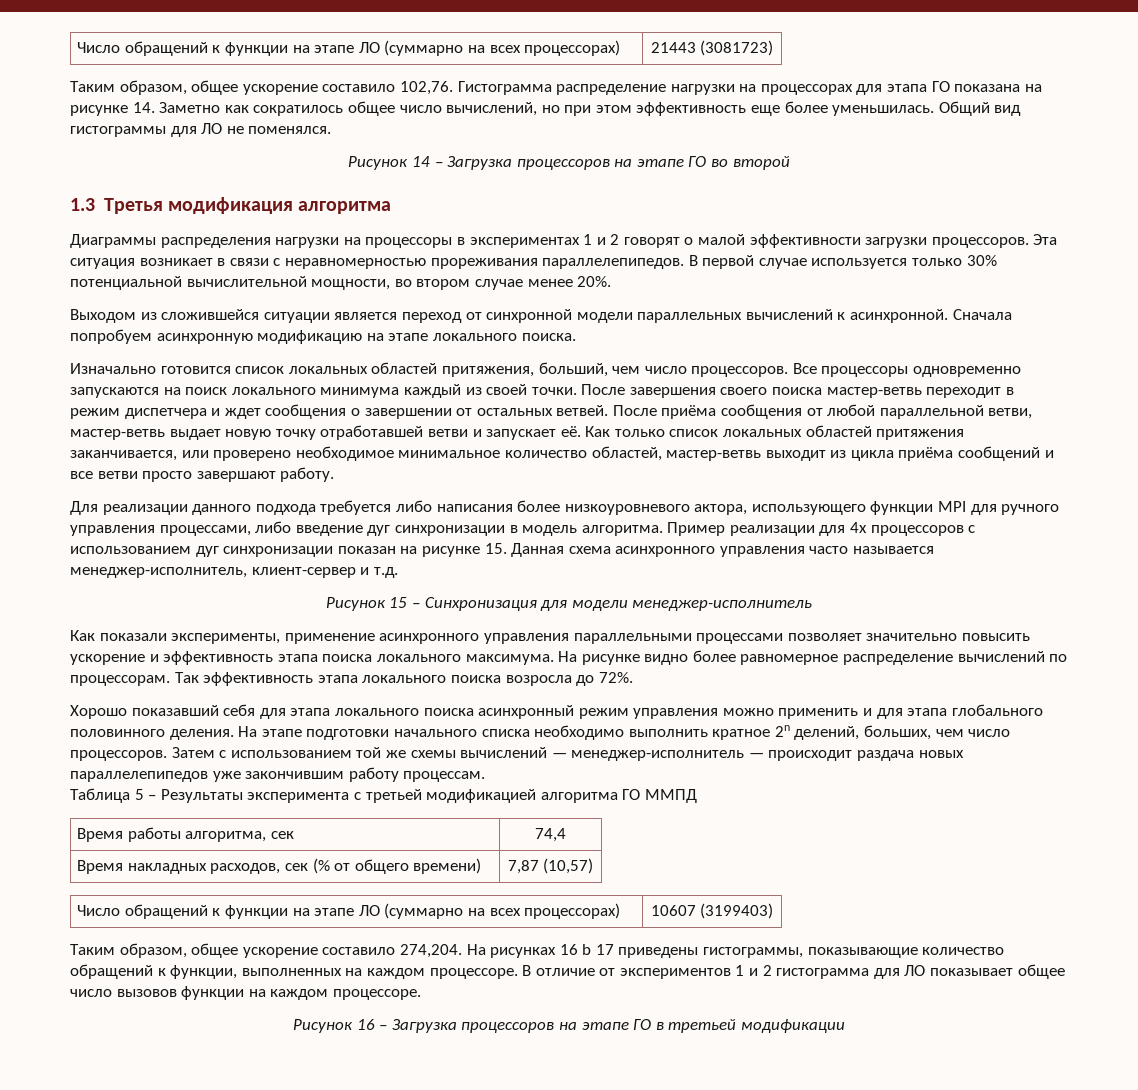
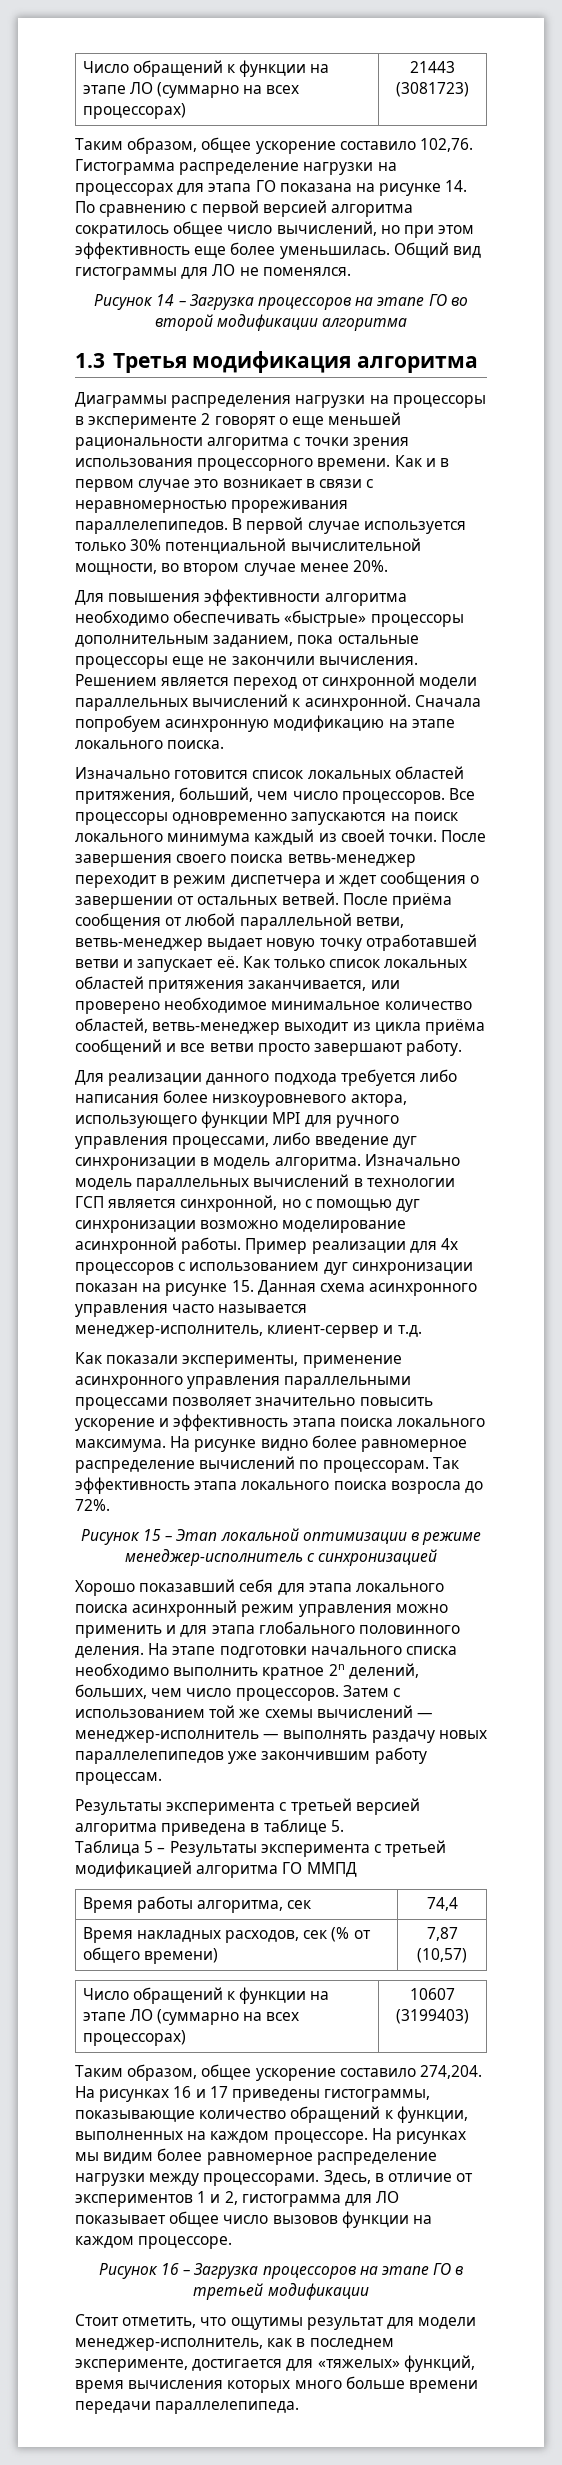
- Гистограмма распределение нагрузки на процессорах для этапа ГО показана на рисунке 14. Заметно как сократилось общее число вычислений, но при этом эффективность еще более уменьшилась.
+ Гистограмма распределение нагрузки на процессорах для этапа ГО показана на рисунке 14. По сравнению с первой версией алгоритма сократилось общее число вычислений, но при этом эффективность еще более уменьшилась.
- Рисунок 14 – Загрузка процессоров на этапе ГО во второй
+ Рисунок 14 – Загрузка процессоров на этапе ГО во второй модификации алгоритма
- Диаграммы распределения нагрузки на процессоры в экспериментах 1 и 2 говорят о малой эффективности загрузки процессоров. Эта ситуация возникает в связи с неравномерностью прореживания параллелепипедов.
+ Диаграммы распределения нагрузки на процессоры в эксперименте 2 говорят о еще меньшей рациональности алгоритма с точки зрения использования процессорного времени. Как и в первом случае это возникает в связи с неравномерностью прореживания параллелепипедов.
- Выходом из сложившейся ситуации является переход от синхронной модели параллельных вычислений к асинхронной.
+ Для повышения эффективности алгоритма необходимо обеспечивать «быстрые» процессоры дополнительным заданием, пока остальные процессоры еще не закончили вычисления. Решением является переход от синхронной модели параллельных вычислений к асинхронной.
- После завершения своего поиска мастер-ветвь переходит в режим диспетчера и ждет сообщения о завершении от остальных ветвей.
+ После завершения своего поиска ветвь-менеджер переходит в режим диспетчера и ждет сообщения о завершении от остальных ветвей.
- После приёма сообщения от любой параллельной ветви, мастер-ветвь выдает новую точку отработавшей ветви и запускает её.
+ После приёма сообщения от любой параллельной ветви, ветвь-менеджер выдает новую точку отработавшей ветви и запускает её.
- Как только список локальных областей притяжения заканчивается, или проверено необходимое минимальное количество областей, мастер-ветвь выходит из цикла приёма сообщений и все ветви просто завершают работу.
+ Как только список локальных областей притяжения заканчивается, или проверено необходимое минимальное количество областей, ветвь-менеджер выходит из цикла приёма сообщений и все ветви просто завершают работу.
+ Изначально модель параллельных вычислений в технологии ГСП является синхронной, но с помощью дуг синхронизации возможно моделирование асинхронной работы.
- Рисунок 15 – Синхронизация для модели менеджер-исполнитель
+ Рисунок 15 – Этап локальной оптимизации в режиме менеджер-исполнитель с синхронизацией
- Затем с использованием той же схемы вычислений — менеджер-исполнитель — происходит раздача новых параллелепипедов уже закончившим работу процессам.
+ Затем с использованием той же схемы вычислений — менеджер-исполнитель — выполнять раздачу новых параллелепипедов уже закончившим работу процессам.
+ Результаты эксперимента с третьей версией алгоритма приведена в таблице 5.
- На рисунках 16 b 17 приведены гистограммы, показывающие количество обращений к функции, выполненных на каждом процессоре.
+ На рисунках 16 и 17 приведены гистограммы, показывающие количество обращений к функции, выполненных на каждом процессоре.
- В отличие от экспериментов 1 и 2 гистограмма для ЛО показывает общее число вызовов функции на каждом процессоре.
+ На рисунках мы видим более равномерное распределение нагрузки между процессорами. Здесь, в отличие от экспериментов 1 и 2, гистограмма для ЛО показывает общее число вызовов функции на каждом процессоре.
+ Стоит отметить, что ощутимы результат для модели менеджер-исполнитель, как в последнем эксперименте, достигается для «тяжелых» функций, время вычисления которых много больше времени передачи параллелепипеда.

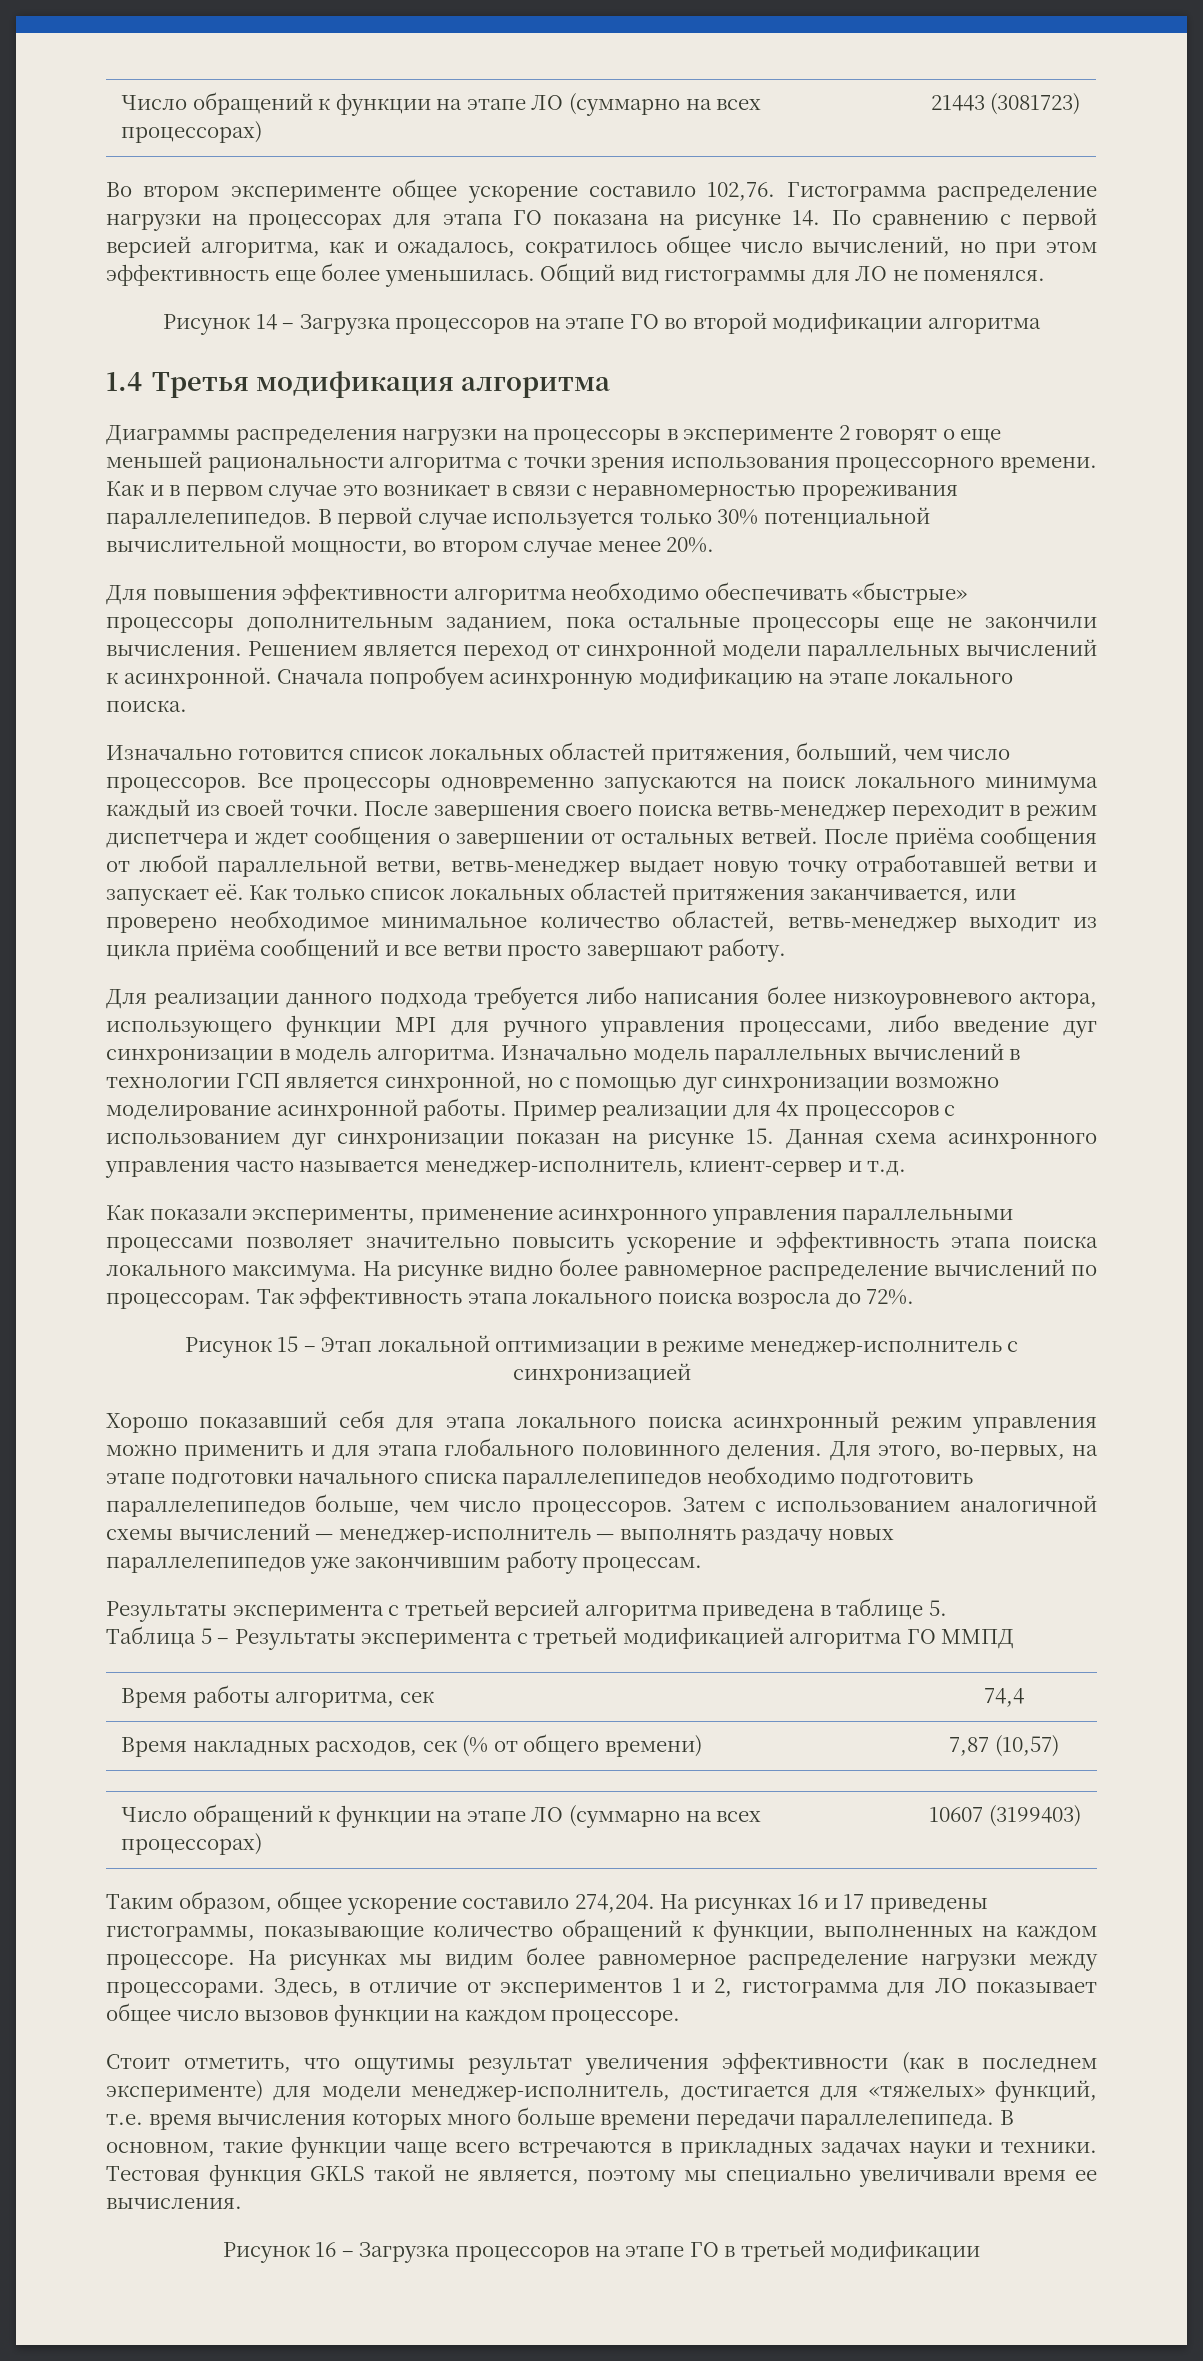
- Таким образом, общее ускорение составило 102,76.
+ Во втором эксперименте общее ускорение составило 102,76.
- Гистограмма распределение нагрузки на процессорах для этапа ГО показана на рисунке 14. По сравнению с первой версией алгоритма сократилось общее число вычислений, но при этом эффективность еще более уменьшилась.
+ Гистограмма распределение нагрузки на процессорах для этапа ГО показана на рисунке 14. По сравнению с первой версией алгоритма, как и ожадалось, сократилось общее число вычислений, но при этом эффективность еще более уменьшилась.
- 1.3 Третья модификация алгоритма
+ 1.4 Третья модификация алгоритма
- На этапе подготовки начального списка необходимо выполнить кратное 2n делений, больших, чем число процессоров.
+ Для этого, во-первых, на этапе подготовки начального списка параллелепипедов необходимо подготовить параллелепипедов больше, чем число процессоров.
- Затем с использованием той же схемы вычислений — менеджер-исполнитель — выполнять раздачу новых параллелепипедов уже закончившим работу процессам.
+ Затем с использованием аналогичной схемы вычислений — менеджер-исполнитель — выполнять раздачу новых параллелепипедов уже закончившим работу процессам.
+ Стоит отметить, что ощутимы результат увеличения эффективности (как в последнем эксперименте) для модели менеджер-исполнитель, достигается для «тяжелых» функций, т.е. время вычисления которых много больше времени передачи параллелепипеда. В основном, такие функции чаще всего встречаются в прикладных задачах науки и техники. Тестовая функция GKLS такой не является, поэтому мы специально увеличивали время ее вычисления.
- Стоит отметить, что ощутимы результат для модели менеджер-исполнитель, как в последнем эксперименте, достигается для «тяжелых» функций, время вычисления которых много больше времени передачи параллелепипеда.

